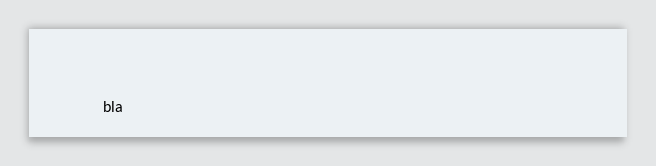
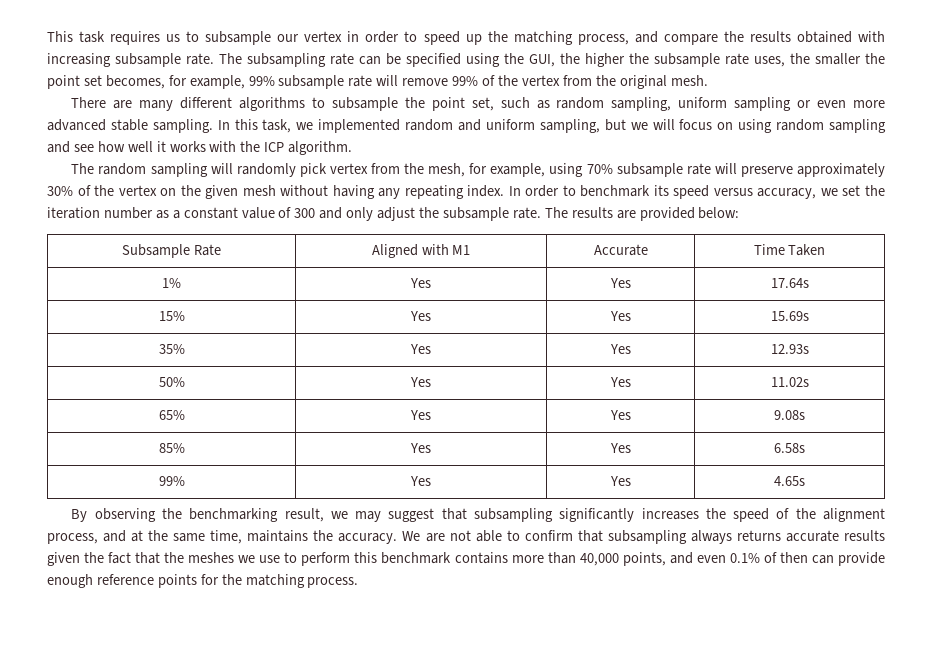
- bla
+ This task requires us to subsample our vertex in order to speed up the matching process, and compare the results obtained with increasing subsample rate. The subsampling rate can be specified using the GUI, the higher the subsample rate uses, the smaller the point set becomes, for example, 99% subsample rate will remove 99% of the vertex from the original mesh.
+ There are many different algorithms to subsample the point set, such as random sampling, uniform sampling or even more advanced stable sampling. In this task, we implemented random and uniform sampling, but we will focus on using random sampling and see how well it works with the ICP algorithm.
+ The random sampling will randomly pick vertex from the mesh, for example, using 70% subsample rate will preserve approximately 30% of the vertex on the given mesh without having any repeating index. In order to benchmark its speed versus accuracy, we set the iteration number as a constant value of 300 and only adjust the subsample rate. The results are provided below:
+ Subsample Rate | Aligned with M1 | Accurate | Time Taken
+ 1% | Yes | Yes | 17.64s
+ 15% | Yes | Yes | 15.69s
+ 35% | Yes | Yes | 12.93s
+ 50% | Yes | Yes | 11.02s
+ 65% | Yes | Yes | 9.08s
+ 85% | Yes | Yes | 6.58s
+ 99% | Yes | Yes | 4.65s
+ By observing the benchmarking result, we may suggest that subsampling significantly increases the speed of the alignment process, and at the same time, maintains the accuracy. We are not able to confirm that subsampling always returns accurate results given the fact that the meshes we use to perform this benchmark contains more than 40,000 points, and even 0.1% of then can provide enough reference points for the matching process.

